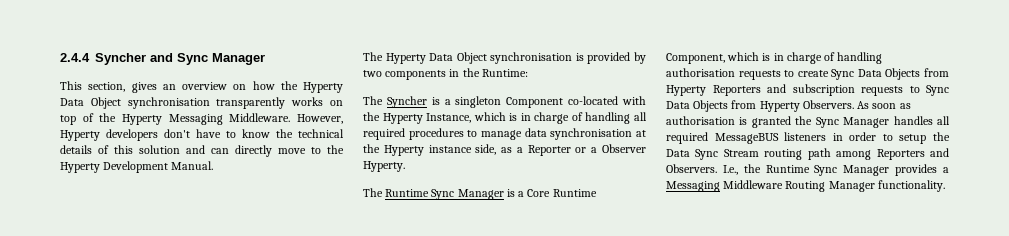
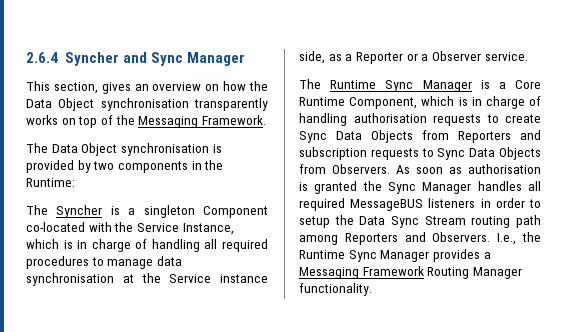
- 2.4.4 Syncher and Sync Manager
+ 2.6.4 Syncher and Sync Manager
- This section, gives an overview on how the Hyperty Data Object synchronisation transparently works on top of the Hyperty Messaging Middleware. However, Hyperty developers don't have to know the technical details of this solution and can directly move to the Hyperty Development Manual.
- The Hyperty Data Object synchronisation is provided by two components in the Runtime:
+ This section, gives an overview on how the Data Object synchronisation transparently works on top of the Messaging Framework.
+ The Data Object synchronisation is provided by two components in the Runtime:
- The Syncher is a singleton Component co-located with the Hyperty Instance, which is in charge of handling all required procedures to manage data synchronisation at the Hyperty instance side, as a Reporter or a Observer Hyperty.
+ The Syncher is a singleton Component co-located with the Service Instance, which is in charge of handling all required procedures to manage data synchronisation at the Service instance side, as a Reporter or a Observer service.
- The Runtime Sync Manager is a Core Runtime Component, which is in charge of handling authorisation requests to create Sync Data Objects from Hyperty Reporters and subscription requests to Sync Data Objects from Hyperty Observers.
+ The Runtime Sync Manager is a Core Runtime Component, which is in charge of handling authorisation requests to create Sync Data Objects from Reporters and subscription requests to Sync Data Objects from Observers.
- I.e., the Runtime Sync Manager provides a Messaging Middleware Routing Manager functionality.
+ I.e., the Runtime Sync Manager provides a Messaging Framework Routing Manager functionality.

